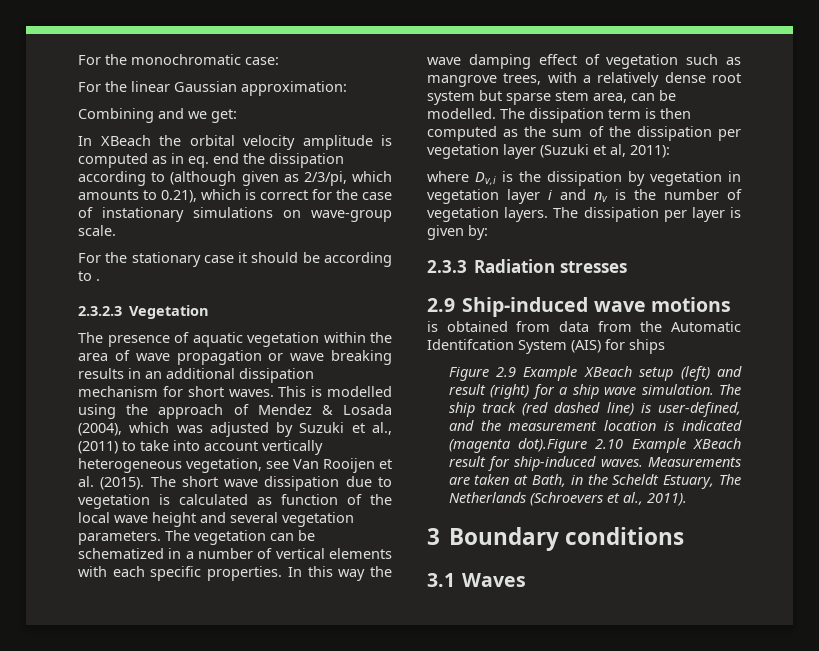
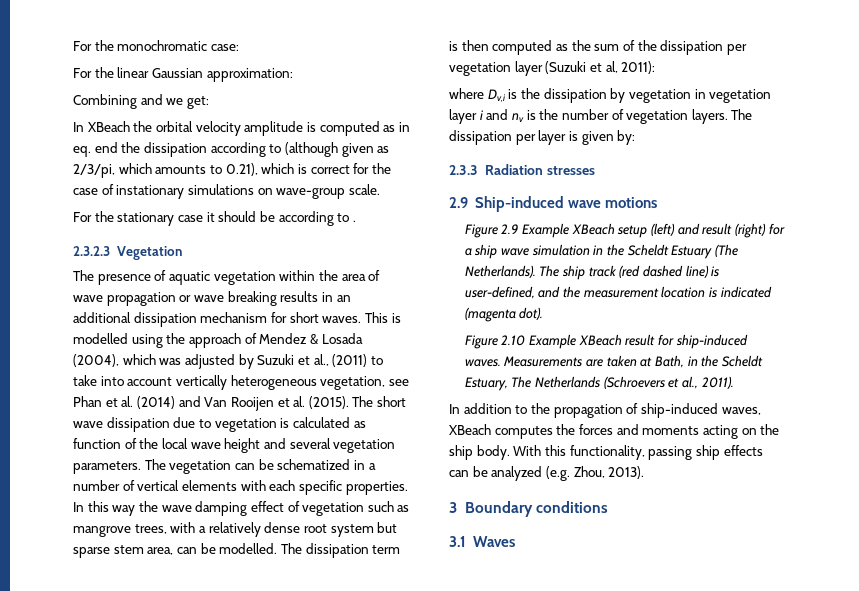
- This is modelled using the approach of Mendez & Losada (2004), which was adjusted by Suzuki et al., (2011) to take into account vertically heterogeneous vegetation, see Van Rooijen et al. (2015).
+ This is modelled using the approach of Mendez & Losada (2004), which was adjusted by Suzuki et al., (2011) to take into account vertically heterogeneous vegetation, see Phan et al. (2014) and Van Rooijen et al. (2015).
- is obtained from data from the Automatic Identifcation System (AIS) for ships
- Figure 2.9 Example XBeach setup (left) and result (right) for a ship wave simulation.
+ Figure 2.9 Example XBeach setup (left) and result (right) for a ship wave simulation in the Scheldt Estuary (The Netherlands).
- The ship track (red dashed line) is user-defined, and the measurement location is indicated (magenta dot).Figure 2.10 Example XBeach result for ship-induced waves.
+ The ship track (red dashed line) is user-defined, and the measurement location is indicated (magenta dot).
+ Figure 2.10 Example XBeach result for ship-induced waves.
+ In addition to the propagation of ship-induced waves, XBeach computes the forces and moments acting on the ship body. With this functionality, passing ship effects can be analyzed (e.g. Zhou, 2013).

